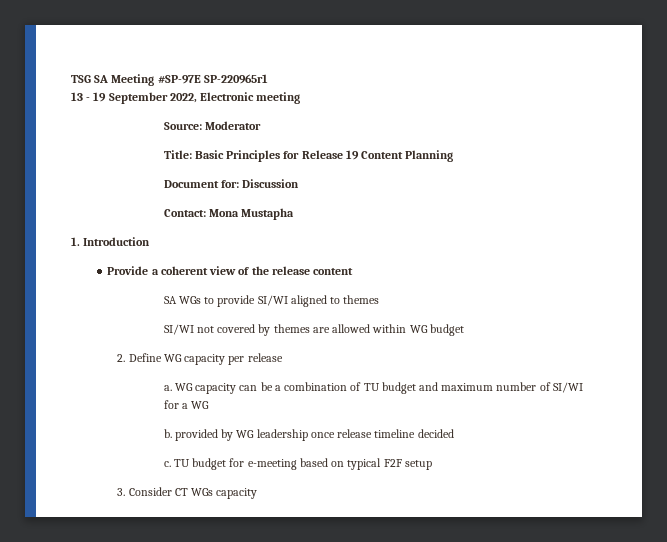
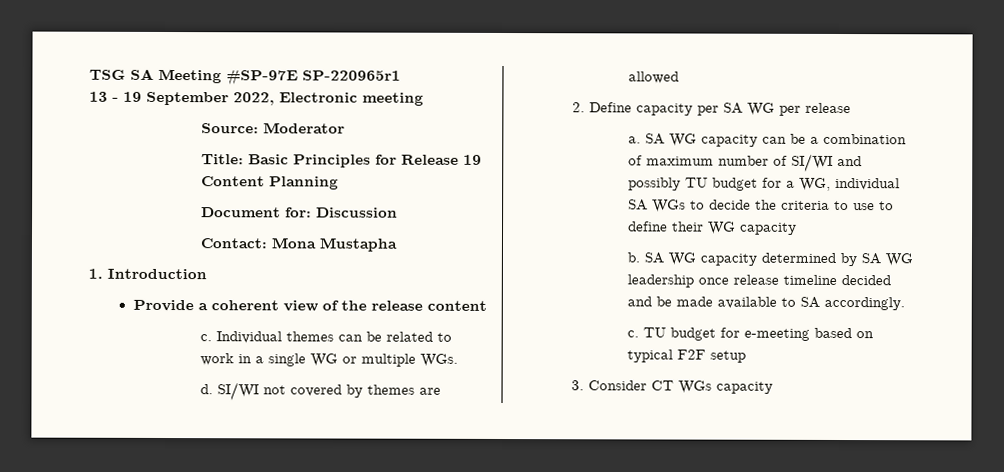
- SA WGs to provide SI/WI aligned to themes
- SI/WI not covered by themes are allowed within WG budget
+ c. Individual themes can be related to work in a single WG or multiple WGs.
+ d. SI/WI not covered by themes are allowed
- 2. Define WG capacity per release
+ 2. Define capacity per SA WG per release
- WG capacity can be a combination of TU budget and maximum number of SI/WI for a WG
+ SA WG capacity can be a combination of maximum number of SI/WI and possibly TU budget for a WG, individual SA WGs to decide the criteria to use to define their WG capacity
- b. provided by WG leadership once release timeline decided
+ b. SA WG capacity determined by SA WG leadership once release timeline decided and be made available to SA accordingly.

